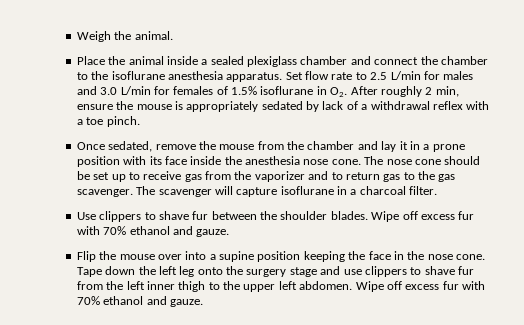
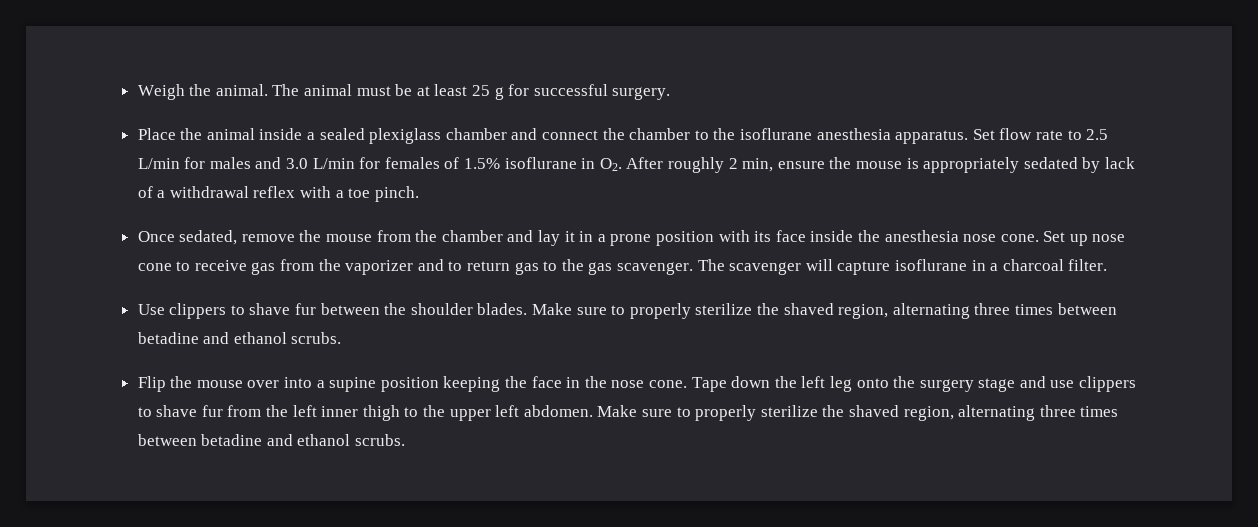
+ The animal must be at least 25 g for successful surgery.
- The nose cone should be set up to receive gas from the vaporizer and to return gas to the gas scavenger.
+ Set up nose cone to receive gas from the vaporizer and to return gas to the gas scavenger.
- Use clippers to shave fur between the shoulder blades. Wipe off excess fur with 70% ethanol and gauze.
+ Use clippers to shave fur between the shoulder blades. Make sure to properly sterilize the shaved region, alternating three times between betadine and ethanol scrubs.
- Tape down the left leg onto the surgery stage and use clippers to shave fur from the left inner thigh to the upper left abdomen. Wipe off excess fur with 70% ethanol and gauze.
+ Tape down the left leg onto the surgery stage and use clippers to shave fur from the left inner thigh to the upper left abdomen. Make sure to properly sterilize the shaved region, alternating three times between betadine and ethanol scrubs.

